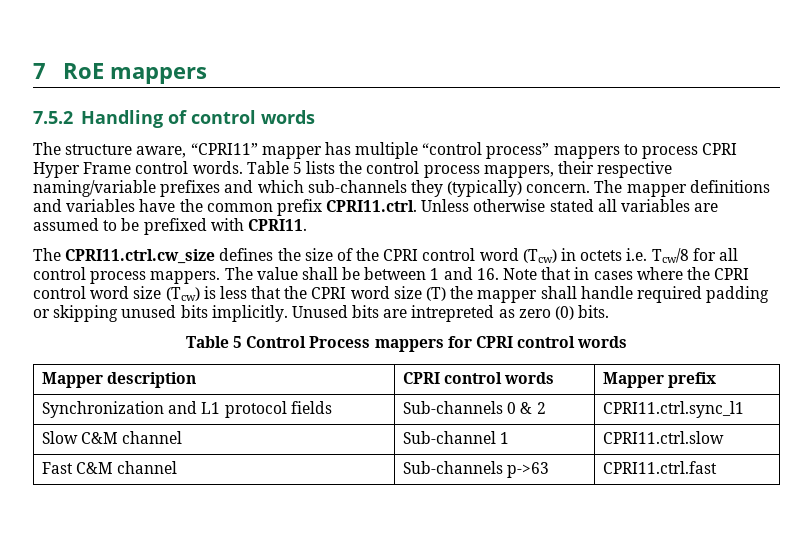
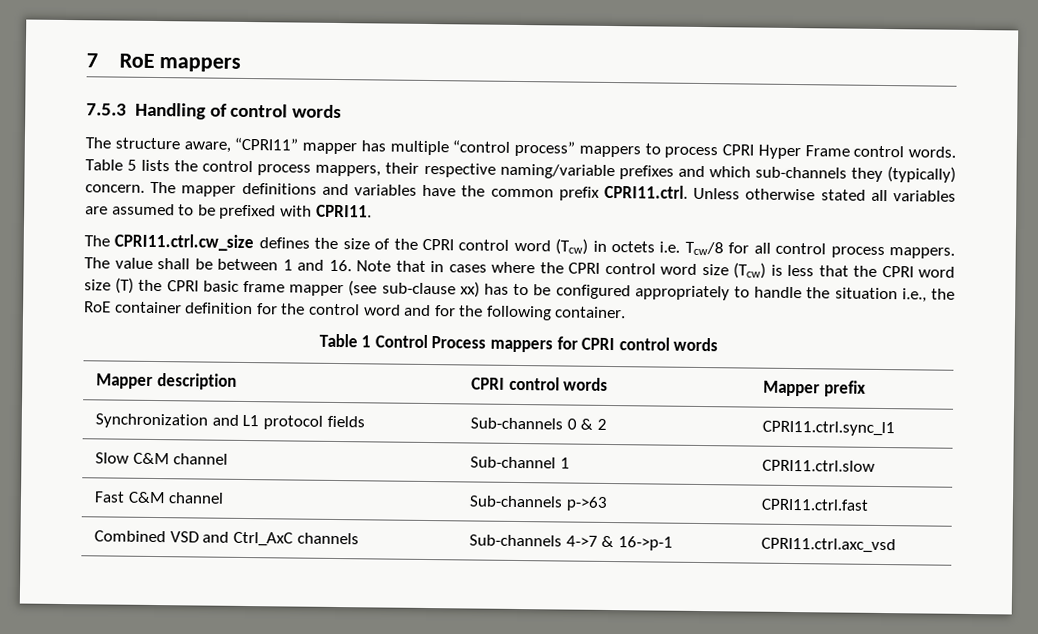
- 7.5.2 Handling of control words
+ 7.5.3 Handling of control words
- The value shall be between 1 and 16. Note that in cases where the CPRI control word size (Tcw) is less that the CPRI word size (T) the mapper shall handle required padding or skipping unused bits implicitly. Unused bits are intrepreted as zero (0) bits.
- Table 5 Control Process mappers for CPRI control words
+ The value shall be between 1 and 16. Note that in cases where the CPRI control word size (Tcw) is less that the CPRI word size (T) the CPRI basic frame mapper (see sub-clause xx) has to be configured appropriately to handle the situation i.e., the RoE container definition for the control word and for the following container.
+ Table 1 Control Process mappers for CPRI control words
+ Combined VSD and Ctrl_AxC channels | Sub-channels 4->7 & 16->p-1 | CPRI11.ctrl.axc_vsd

